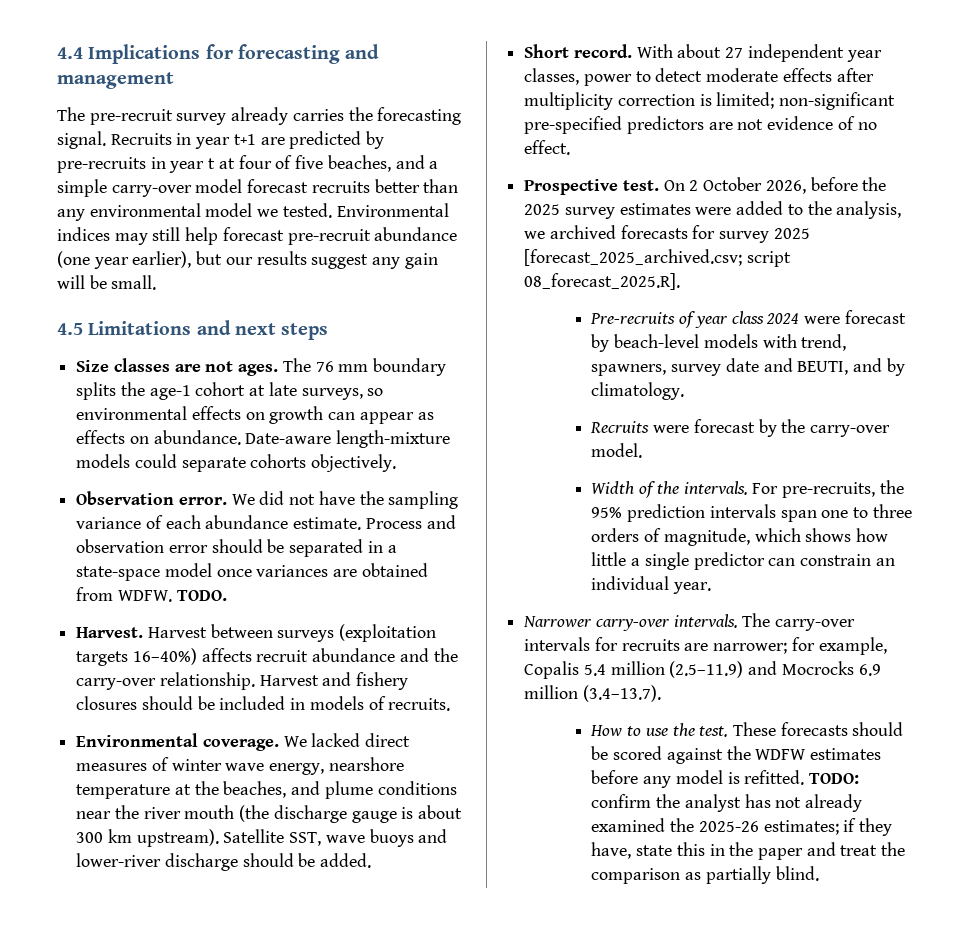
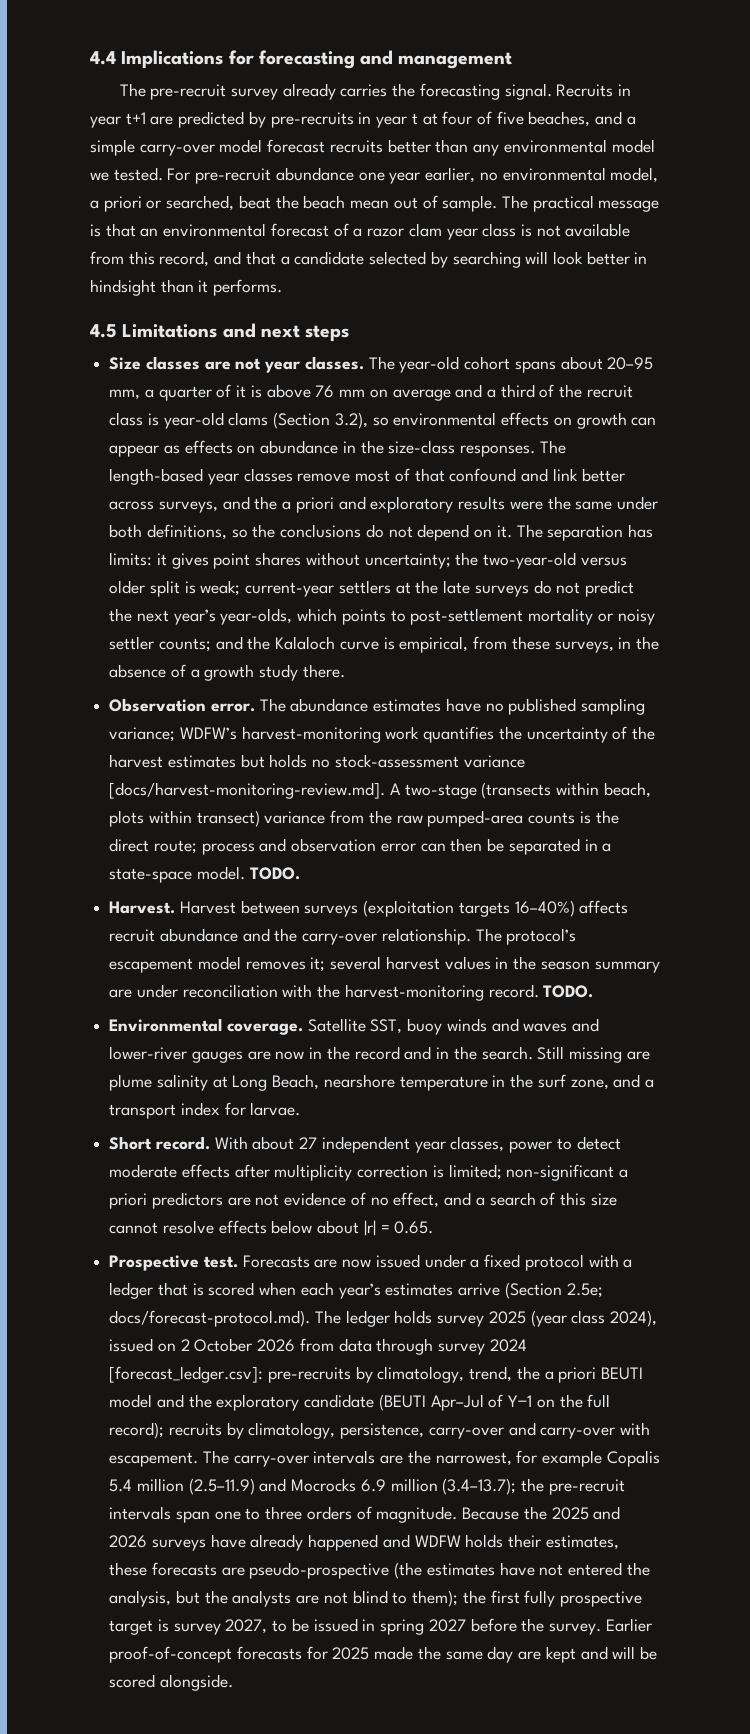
- Environmental indices may still help forecast pre-recruit abundance (one year earlier), but our results suggest any gain will be small.
+ For pre-recruit abundance one year earlier, no environmental model, a priori or searched, beat the beach mean out of sample. The practical message is that an environmental forecast of a razor clam year class is not available from this record, and that a candidate selected by searching will look better in hindsight than it performs.
- Size classes are not ages. The 76 mm boundary splits the age-1 cohort at late surveys, so environmental effects on growth can appear as effects on abundance. Date-aware length-mixture models could separate cohorts objectively.
- Observation error. We did not have the sampling variance of each abundance estimate. Process and observation error should be separated in a state-space model once variances are obtained from WDFW.
+ Size classes are not year classes. The year-old cohort spans about 20–95 mm, a quarter of it is above 76 mm on average and a third of the recruit class is year-old clams (Section 3.2), so environmental effects on growth can appear as effects on abundance in the size-class responses. The length-based year classes remove most of that confound and link better across surveys, and the a priori and exploratory results were the same under both definitions, so the conclusions do not depend on it. The separation has limits: it gives point shares without uncertainty; the two-year-old versus older split is weak; current-year settlers at the late surveys do not predict the next year’s year-olds, which points to post-settlement mortality or noisy settler counts; and the Kalaloch curve is empirical, from these surveys, in the absence of a growth study there.
+ Observation error. The abundance estimates have no published sampling variance; WDFW’s harvest-monitoring work quantifies the uncertainty of the harvest estimates but holds no stock-assessment variance [docs/harvest-monitoring-review.md]. A two-stage (transects within beach, plots within transect) variance from the raw pumped-area counts is the direct route; process and observation error can then be separated in a state-space model.
- Harvest and fishery closures should be included in models of recruits.
- Environmental coverage. We lacked direct measures of winter wave energy, nearshore temperature at the beaches, and plume conditions near the river mouth (the discharge gauge is about 300 km upstream). Satellite SST, wave buoys and lower-river discharge should be added.
+ The protocol’s escapement model removes it; several harvest values in the season summary are under reconciliation with the harvest-monitoring record. TODO.
+ Environmental coverage. Satellite SST, buoy winds and waves and lower-river gauges are now in the record and in the search. Still missing are plume salinity at Long Beach, nearshore temperature in the surf zone, and a transport index for larvae.
- With about 27 independent year classes, power to detect moderate effects after multiplicity correction is limited; non-significant pre-specified predictors are not evidence of no effect.
- Prospective test. On 2 October 2026, before the 2025 survey estimates were added to the analysis, we archived forecasts for survey 2025 [forecast_2025_archived.csv; script 08_forecast_2025.R].
- Pre-recruits of year class 2024 were forecast by beach-level models with trend, spawners, survey date and BEUTI, and by climatology.
- Recruits were forecast by the carry-over model.
- Width of the intervals. For pre-recruits, the 95% prediction intervals span one to three orders of magnitude, which shows how little a single predictor can constrain an individual year.
- Narrower carry-over intervals. The carry-over intervals for recruits are narrower; for example, Copalis 5.4 million (2.5–11.9) and Mocrocks 6.9 million (3.4–13.7).
- How to use the test. These forecasts should be scored against the WDFW estimates before any model is refitted. TODO: confirm the analyst has not already examined the 2025-26 estimates; if they have, state this in the paper and treat the comparison as partially blind.
+ With about 27 independent year classes, power to detect moderate effects after multiplicity correction is limited; non-significant a priori predictors are not evidence of no effect, and a search of this size cannot resolve effects below about |r| = 0.65.
+ Prospective test. Forecasts are now issued under a fixed protocol with a ledger that is scored when each year’s estimates arrive (Section 2.5e; docs/forecast-protocol.md). The ledger holds survey 2025 (year class 2024), issued on 2 October 2026 from data through survey 2024 [forecast_ledger.csv]: pre-recruits by climatology, trend, the a priori BEUTI model and the exploratory candidate (BEUTI Apr–Jul of Y−1 on the full record); recruits by climatology, persistence, carry-over and carry-over with escapement. The carry-over intervals are the narrowest, for example Copalis 5.4 million (2.5–11.9) and Mocrocks 6.9 million (3.4–13.7); the pre-recruit intervals span one to three orders of magnitude. Because the 2025 and 2026 surveys have already happened and WDFW holds their estimates, these forecasts are pseudo-prospective (the estimates have not entered the analysis, but the analysts are not blind to them); the first fully prospective target is survey 2027, to be issued in spring 2027 before the survey. Earlier proof-of-concept forecasts for 2025 made the same day are kept and will be scored alongside.

